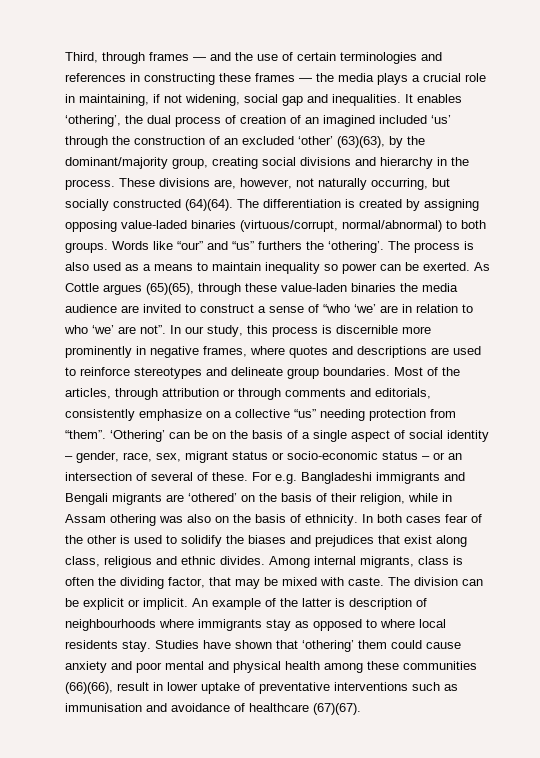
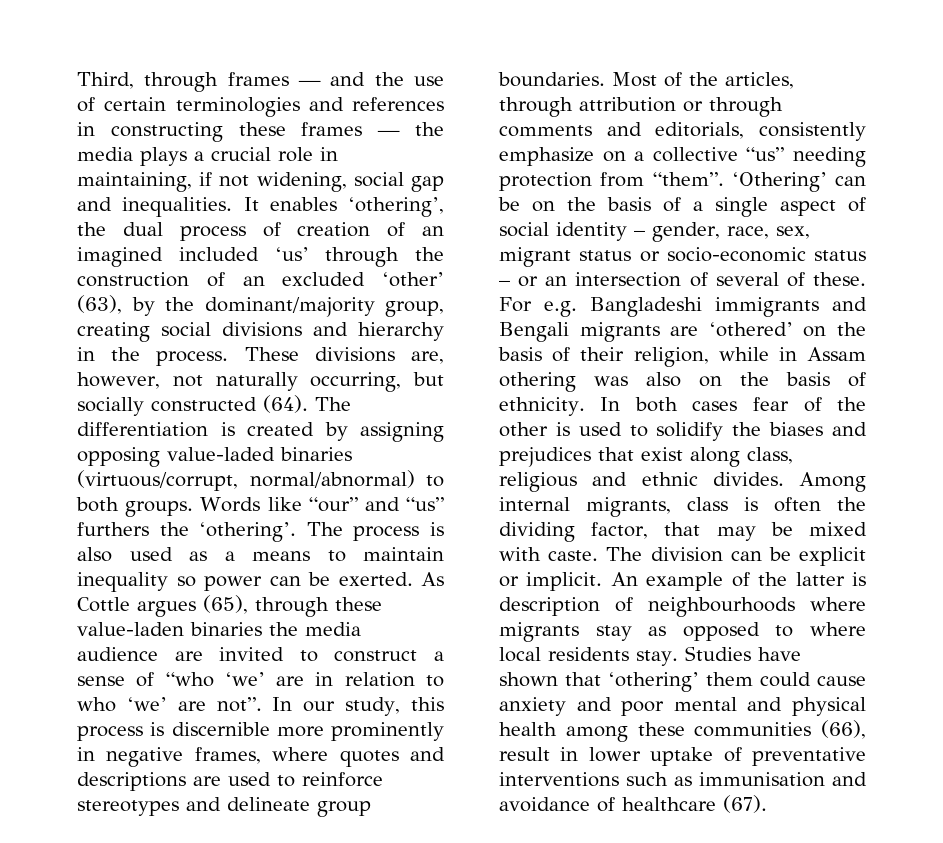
- It enables ‘othering’, the dual process of creation of an imagined included ‘us’ through the construction of an excluded ‘other’ (63)(63), by the dominant/majority group, creating social divisions and hierarchy in the process.
+ It enables ‘othering’, the dual process of creation of an imagined included ‘us’ through the construction of an excluded ‘other’ (63), by the dominant/majority group, creating social divisions and hierarchy in the process.
- These divisions are, however, not naturally occurring, but socially constructed (64)(64).
+ These divisions are, however, not naturally occurring, but socially constructed (64).
- As Cottle argues (65)(65), through these value-laden binaries the media audience are invited to construct a sense of “who ‘we’ are in relation to who ‘we’ are not”.
+ As Cottle argues (65), through these value-laden binaries the media audience are invited to construct a sense of “who ‘we’ are in relation to who ‘we’ are not”.
- An example of the latter is description of neighbourhoods where immigrants stay as opposed to where local residents stay.
+ An example of the latter is description of neighbourhoods where migrants stay as opposed to where local residents stay.
- Studies have shown that ‘othering’ them could cause anxiety and poor mental and physical health among these communities (66)(66), result in lower uptake of preventative interventions such as immunisation and avoidance of healthcare (67)(67).
+ Studies have shown that ‘othering’ them could cause anxiety and poor mental and physical health among these communities (66), result in lower uptake of preventative interventions such as immunisation and avoidance of healthcare (67).

